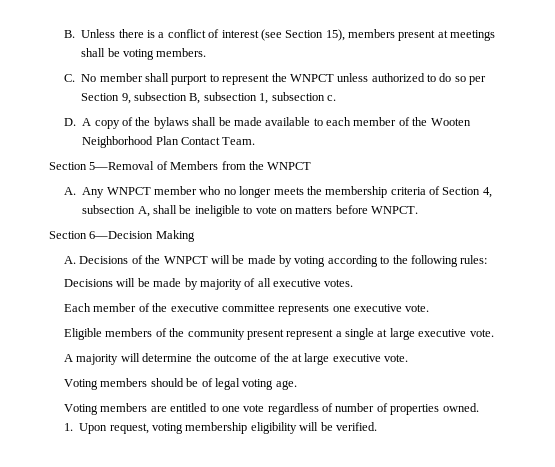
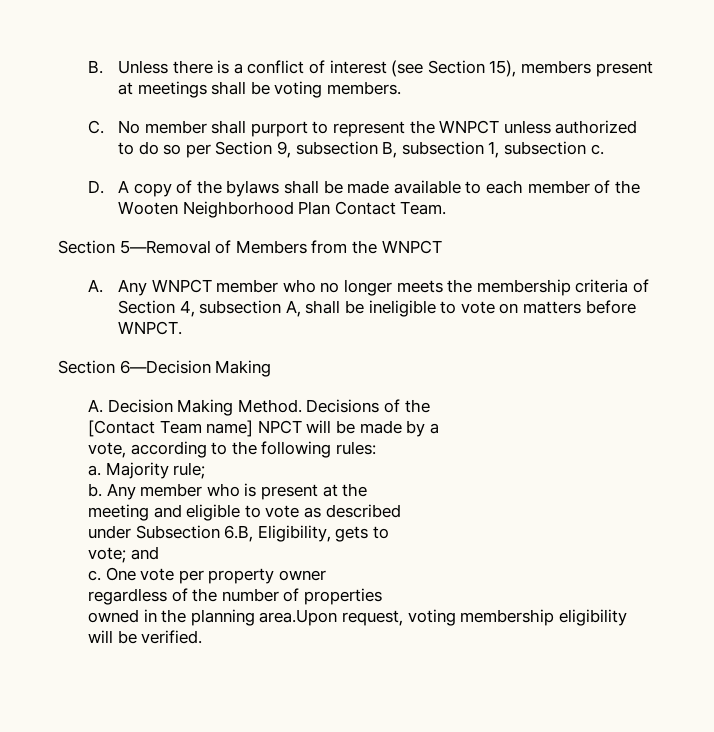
- A. Decisions of the WNPCT will be made by voting according to the following rules:
+ A. Decision Making Method. Decisions of the
+ [Contact Team name] NPCT will be made by a
+ vote, according to the following rules:
- Decisions will be made by majority of all executive votes.
- Each member of the executive committee represents one executive vote.
- Eligible members of the community present represent a single at large executive vote.
- A majority will determine the outcome of the at large executive vote.
- Voting members should be of legal voting age.
- Voting members are entitled to one vote regardless of number of properties owned.
- 1. Upon request, voting membership eligibility will be verified.
+ a. Majority rule;
+ b. Any member who is present at the
+ meeting and eligible to vote as described
+ under Subsection 6.B, Eligibility, gets to
+ vote; and
+ c. One vote per property owner
+ regardless of the number of properties
+ owned in the planning area.Upon request, voting membership eligibility will be verified.

